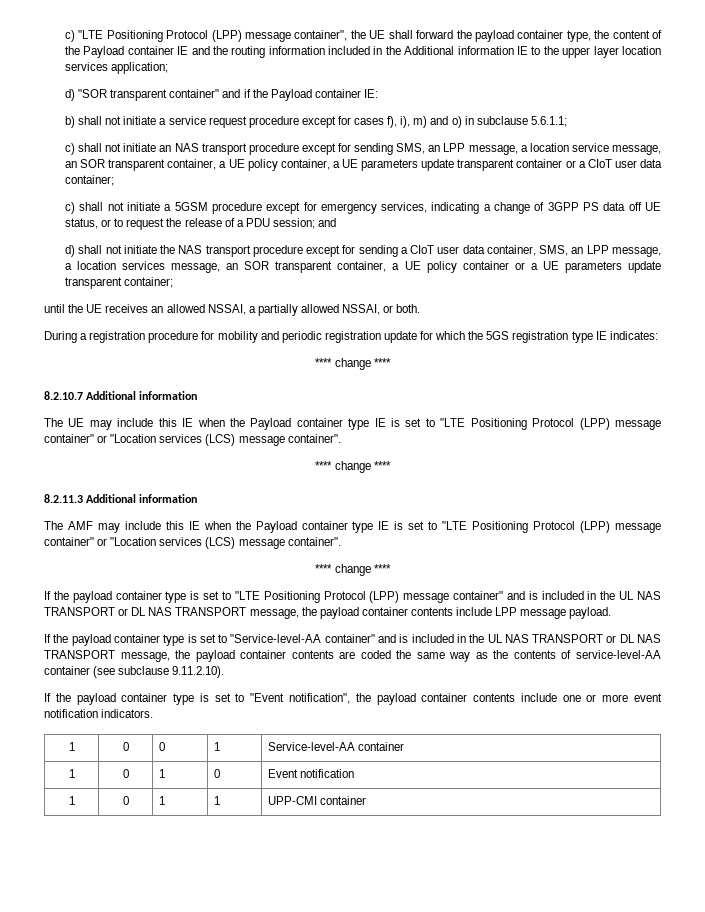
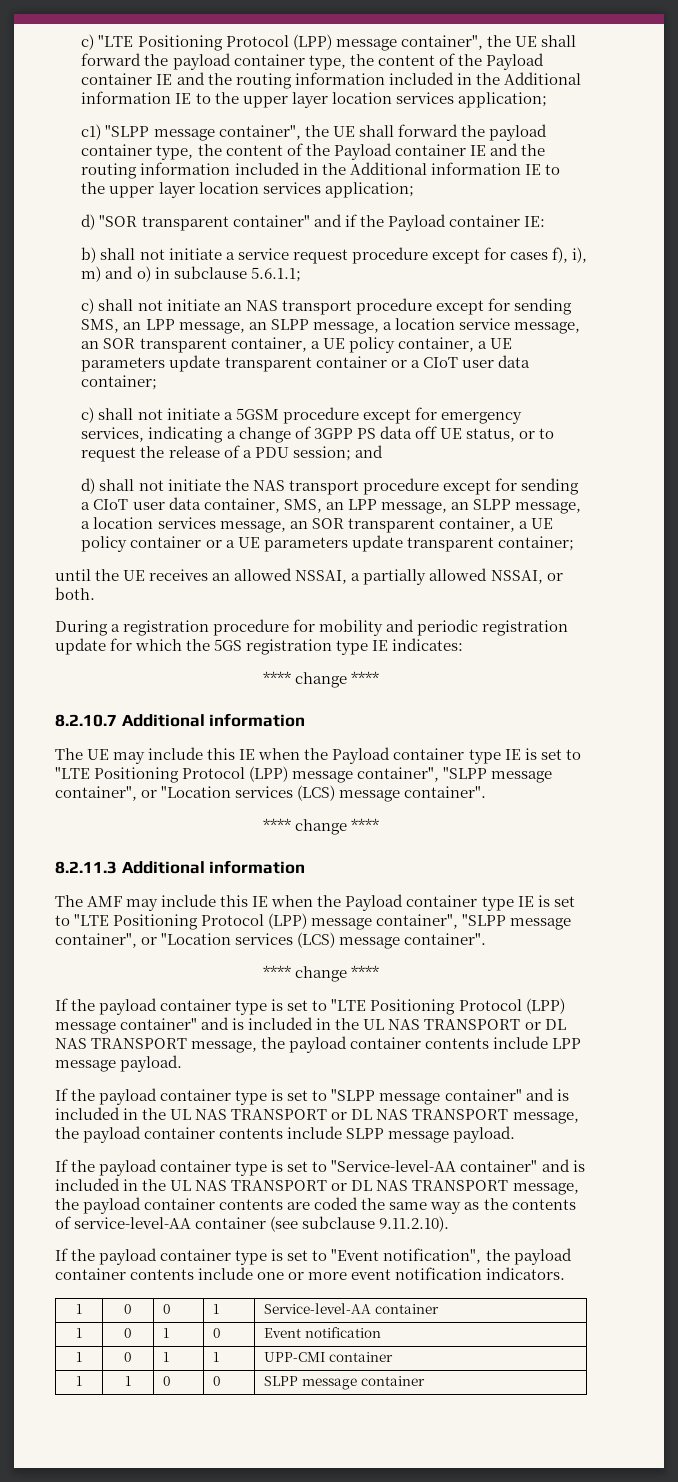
+ c1) "SLPP message container", the UE shall forward the payload container type, the content of the Payload container IE and the routing information included in the Additional information IE to the upper layer location services application;
- c) shall not initiate an NAS transport procedure except for sending SMS, an LPP message, a location service message, an SOR transparent container, a UE policy container, a UE parameters update transparent container or a CIoT user data container;
+ c) shall not initiate an NAS transport procedure except for sending SMS, an LPP message, an SLPP message, a location service message, an SOR transparent container, a UE policy container, a UE parameters update transparent container or a CIoT user data container;
- d) shall not initiate the NAS transport procedure except for sending a CIoT user data container, SMS, an LPP message, a location services message, an SOR transparent container, a UE policy container or a UE parameters update transparent container;
+ d) shall not initiate the NAS transport procedure except for sending a CIoT user data container, SMS, an LPP message, an SLPP message, a location services message, an SOR transparent container, a UE policy container or a UE parameters update transparent container;
- The UE may include this IE when the Payload container type IE is set to "LTE Positioning Protocol (LPP) message container" or "Location services (LCS) message container".
+ The UE may include this IE when the Payload container type IE is set to "LTE Positioning Protocol (LPP) message container", "SLPP message container", or "Location services (LCS) message container".
- The AMF may include this IE when the Payload container type IE is set to "LTE Positioning Protocol (LPP) message container" or "Location services (LCS) message container".
+ The AMF may include this IE when the Payload container type IE is set to "LTE Positioning Protocol (LPP) message container", "SLPP message container", or "Location services (LCS) message container".
+ If the payload container type is set to "SLPP message container" and is included in the UL NAS TRANSPORT or DL NAS TRANSPORT message, the payload container contents include SLPP message payload.
+ 1 | 1 | 0 | 0 | SLPP message container

